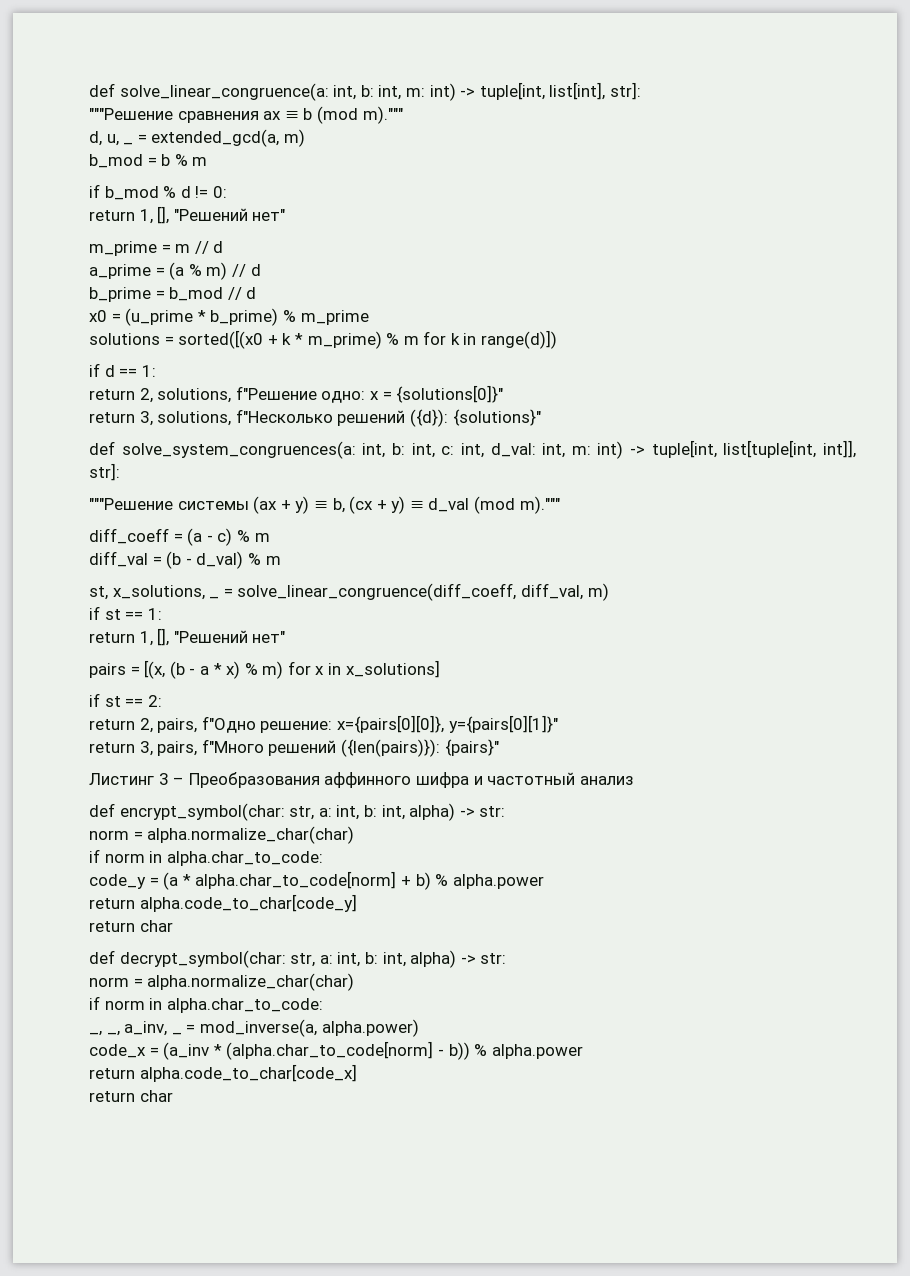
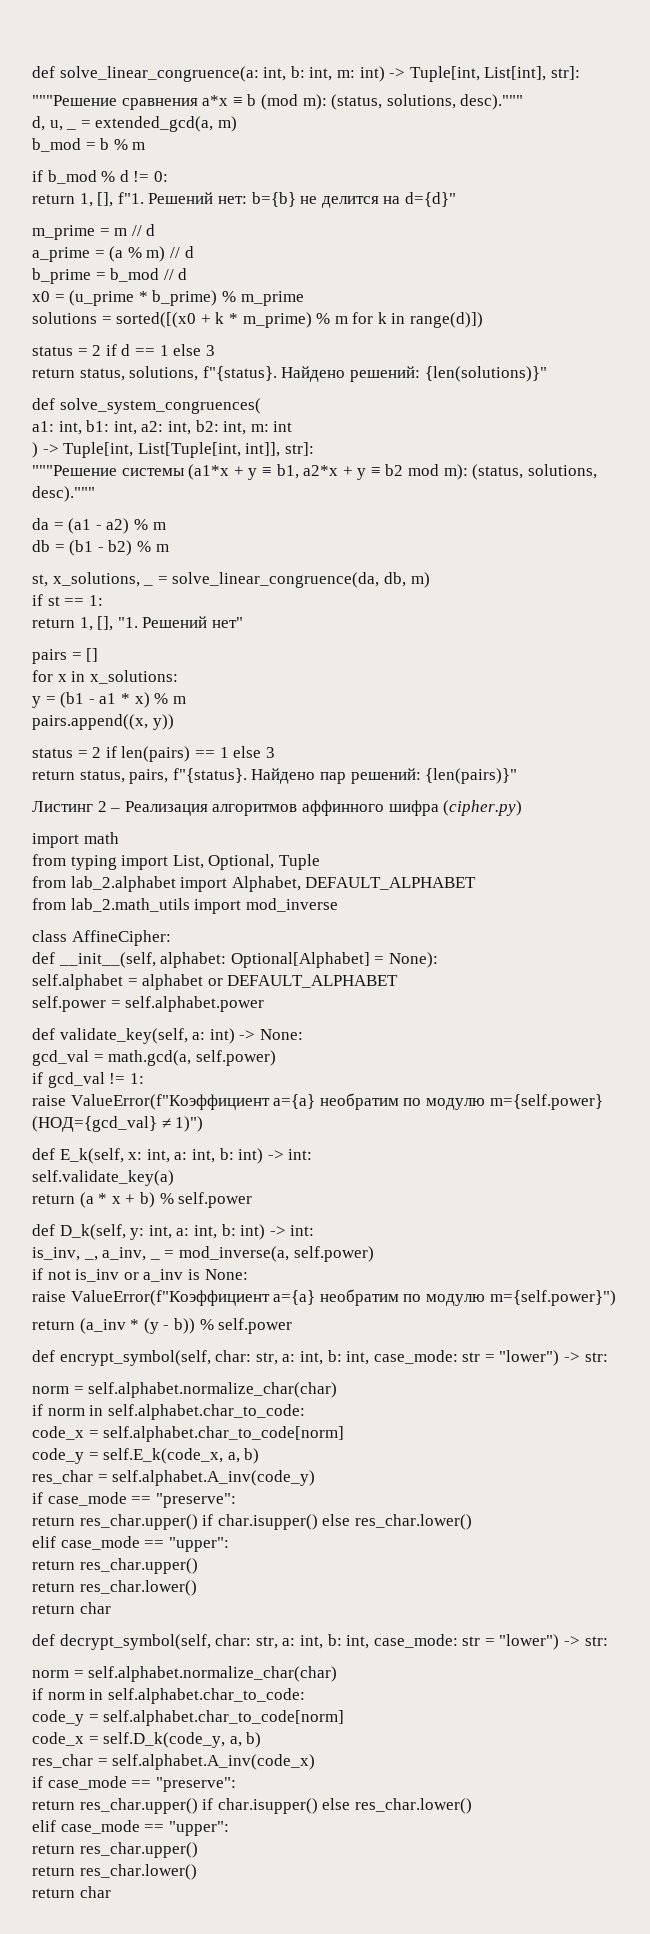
- def solve_linear_congruence(a: int, b: int, m: int) -> tuple[int, list[int], str]:
+ def solve_linear_congruence(a: int, b: int, m: int) -> Tuple[int, List[int], str]:
- """Решение сравнения ax ≡ b (mod m)."""
+ """Решение сравнения a*x ≡ b (mod m): (status, solutions, desc)."""
  if b_mod % d != 0:
- return 1, [], "Решений нет"
+ return 1, [], f"1. Решений нет: b={b} не делится на d={d}"
- if d == 1:
- return 2, solutions, f"Решение одно: x = {solutions[0]}"
- return 3, solutions, f"Несколько решений ({d}): {solutions}"
- def solve_system_congruences(a: int, b: int, c: int, d_val: int, m: int) -> tuple[int, list[tuple[int, int]], str]:
- """Решение системы (ax + y) ≡ b, (cx + y) ≡ d_val (mod m)."""
- diff_coeff = (a - c) % m
- diff_val = (b - d_val) % m
+ status = 2 if d == 1 else 3
+ return status, solutions, f"{status}. Найдено решений: {len(solutions)}"
+ def solve_system_congruences(
+ a1: int, b1: int, a2: int, b2: int, m: int
+ ) -> Tuple[int, List[Tuple[int, int]], str]:
+ """Решение системы (a1*x + y ≡ b1, a2*x + y ≡ b2 mod m): (status, solutions, desc)."""
+ da = (a1 - a2) % m
+ db = (b1 - b2) % m
- st, x_solutions, _ = solve_linear_congruence(diff_coeff, diff_val, m)
+ st, x_solutions, _ = solve_linear_congruence(da, db, m)
  if st == 1:
- return 1, [], "Решений нет"
+ return 1, [], "1. Решений нет"
- pairs = [(x, (b - a * x) % m) for x in x_solutions]
- if st == 2:
- return 2, pairs, f"Одно решение: x={pairs[0][0]}, y={pairs[0][1]}"
- return 3, pairs, f"Много решений ({len(pairs)}): {pairs}"
- Листинг 3 – Преобразования аффинного шифра и частотный анализ
- def encrypt_symbol(char: str, a: int, b: int, alpha) -> str:
- norm = alpha.normalize_char(char)
- if norm in alpha.char_to_code:
- code_y = (a * alpha.char_to_code[norm] + b) % alpha.power
- return alpha.code_to_char[code_y]
+ pairs = []
+ for x in x_solutions:
+ y = (b1 - a1 * x) % m
+ pairs.append((x, y))
+ status = 2 if len(pairs) == 1 else 3
+ return status, pairs, f"{status}. Найдено пар решений: {len(pairs)}"
+ Листинг 2 – Реализация алгоритмов аффинного шифра (cipher.py)
+ import math
+ from typing import List, Optional, Tuple
+ from lab_2.alphabet import Alphabet, DEFAULT_ALPHABET
+ from lab_2.math_utils import mod_inverse
+ class AffineCipher:
+ def __init__(self, alphabet: Optional[Alphabet] = None):
+ self.alphabet = alphabet or DEFAULT_ALPHABET
+ self.power = self.alphabet.power
+ def validate_key(self, a: int) -> None:
+ gcd_val = math.gcd(a, self.power)
+ if gcd_val != 1:
+ raise ValueError(f"Коэффициент a={a} необратим по модулю m={self.power} (НОД={gcd_val} ≠ 1)")
+ def E_k(self, x: int, a: int, b: int) -> int:
+ self.validate_key(a)
+ return (a * x + b) % self.power
+ def D_k(self, y: int, a: int, b: int) -> int:
+ is_inv, _, a_inv, _ = mod_inverse(a, self.power)
+ if not is_inv or a_inv is None:
+ raise ValueError(f"Коэффициент a={a} необратим по модулю m={self.power}")
+ return (a_inv * (y - b)) % self.power
+ def encrypt_symbol(self, char: str, a: int, b: int, case_mode: str = "lower") -> str:
+ norm = self.alphabet.normalize_char(char)
+ if norm in self.alphabet.char_to_code:
+ code_x = self.alphabet.char_to_code[norm]
+ code_y = self.E_k(code_x, a, b)
+ res_char = self.alphabet.A_inv(code_y)
+ if case_mode == "preserve":
+ return res_char.upper() if char.isupper() else res_char.lower()
+ elif case_mode == "upper":
+ return res_char.upper()
+ return res_char.lower()
- def decrypt_symbol(char: str, a: int, b: int, alpha) -> str:
- norm = alpha.normalize_char(char)
- if norm in alpha.char_to_code:
- _, _, a_inv, _ = mod_inverse(a, alpha.power)
- code_x = (a_inv * (alpha.char_to_code[norm] - b)) % alpha.power
- return alpha.code_to_char[code_x]
+ def decrypt_symbol(self, char: str, a: int, b: int, case_mode: str = "lower") -> str:
+ norm = self.alphabet.normalize_char(char)
+ if norm in self.alphabet.char_to_code:
+ code_y = self.alphabet.char_to_code[norm]
+ code_x = self.D_k(code_y, a, b)
+ res_char = self.alphabet.A_inv(code_x)
+ if case_mode == "preserve":
+ return res_char.upper() if char.isupper() else res_char.lower()
+ elif case_mode == "upper":
+ return res_char.upper()
+ return res_char.lower()

